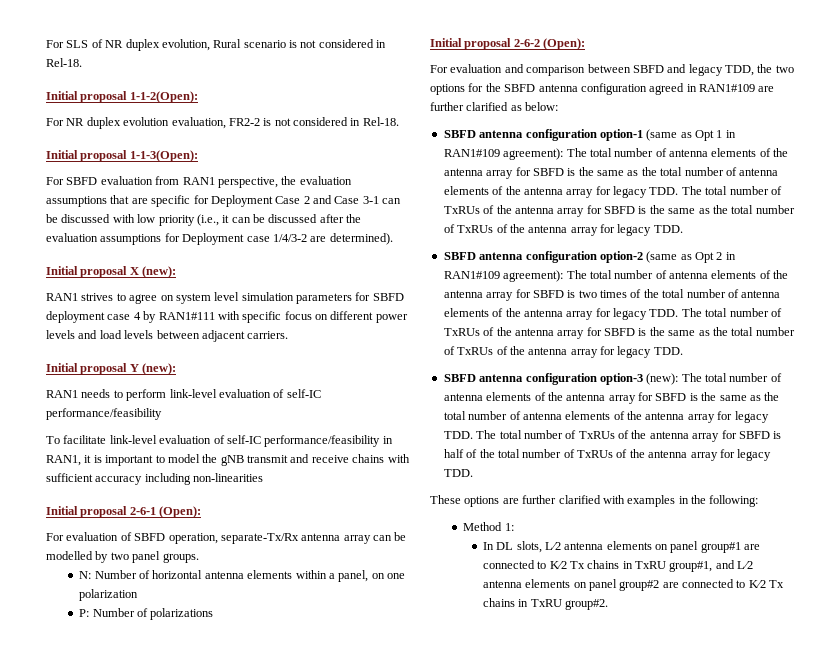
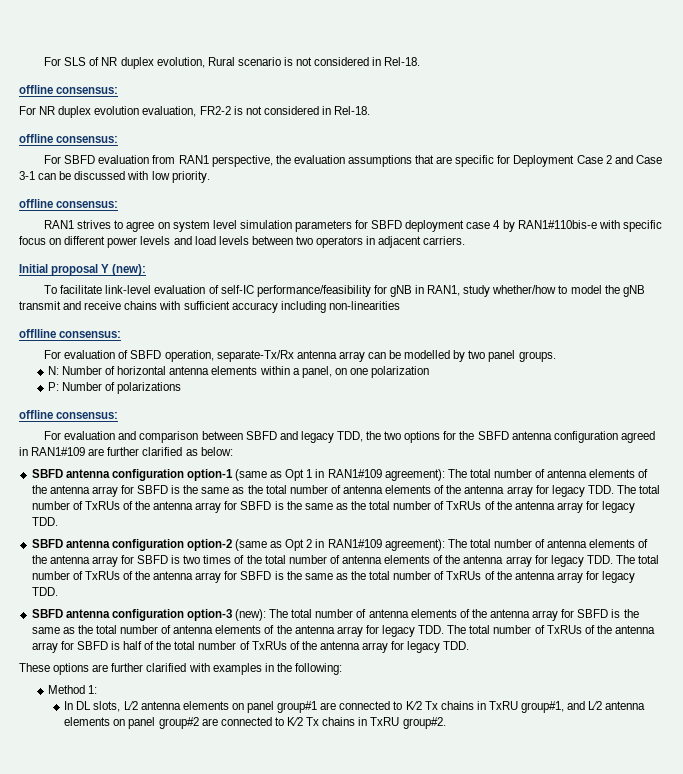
  For SLS of NR duplex evolution, Rural scenario is not considered in Rel-18.
- Initial proposal 1-1-2(Open):
+ offline consensus:
  For NR duplex evolution evaluation, FR2-2 is not considered in Rel-18.
- Initial proposal 1-1-3(Open):
+ offline consensus:
- For SBFD evaluation from RAN1 perspective, the evaluation assumptions that are specific for Deployment Case 2 and Case 3-1 can be discussed with low priority (i.e., it can be discussed after the evaluation assumptions for Deployment case 1/4/3-2 are determined).
- Initial proposal X (new):
+ For SBFD evaluation from RAN1 perspective, the evaluation assumptions that are specific for Deployment Case 2 and Case 3-1 can be discussed with low priority.
+ offline consensus:
- RAN1 strives to agree on system level simulation parameters for SBFD deployment case 4 by RAN1#111 with specific focus on different power levels and load levels between adjacent carriers.
+ RAN1 strives to agree on system level simulation parameters for SBFD deployment case 4 by RAN1#110bis-e with specific focus on different power levels and load levels between two operators in adjacent carriers.
- RAN1 needs to perform link-level evaluation of self-IC performance/feasibility
- To facilitate link-level evaluation of self-IC performance/feasibility in RAN1, it is important to model the gNB transmit and receive chains with sufficient accuracy including non-linearities
+ To facilitate link-level evaluation of self-IC performance/feasibility for gNB in RAN1, study whether/how to model the gNB transmit and receive chains with sufficient accuracy including non-linearities
- Initial proposal 2-6-1 (Open):
+ offlline consensus:
  P: Number of polarizations
- Initial proposal 2-6-2 (Open):
+ offline consensus:

